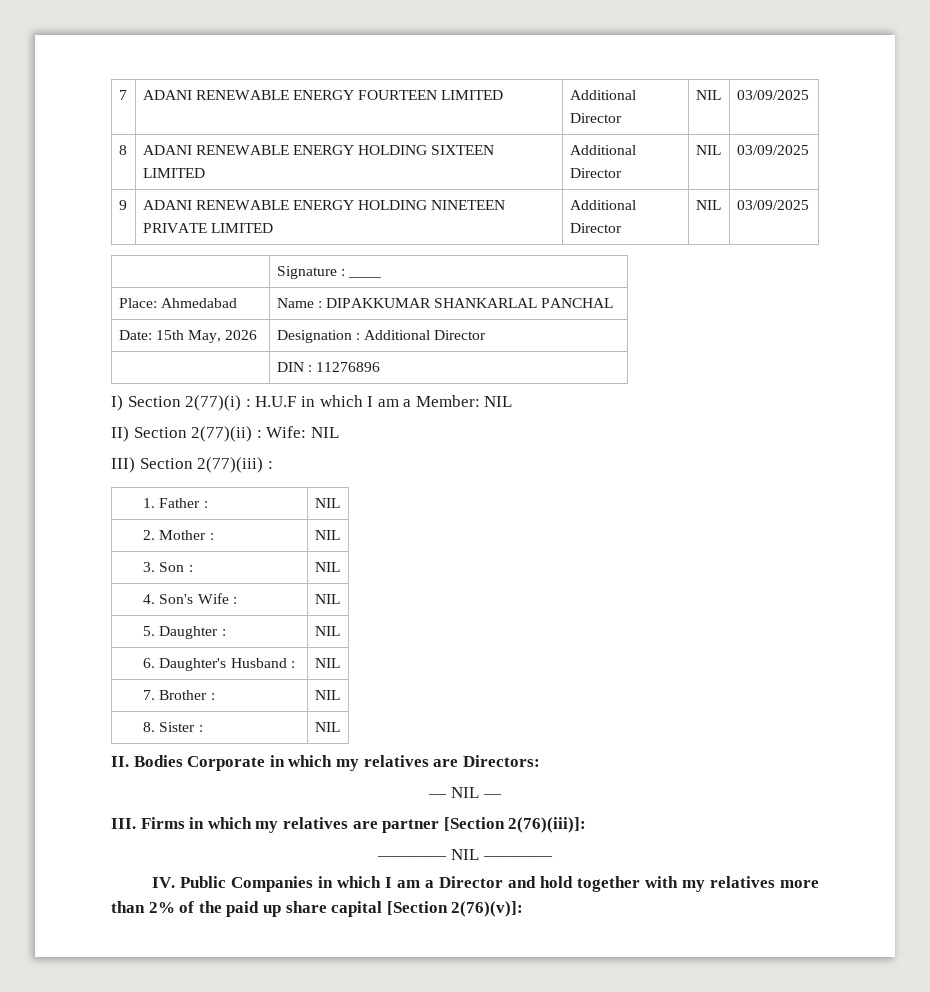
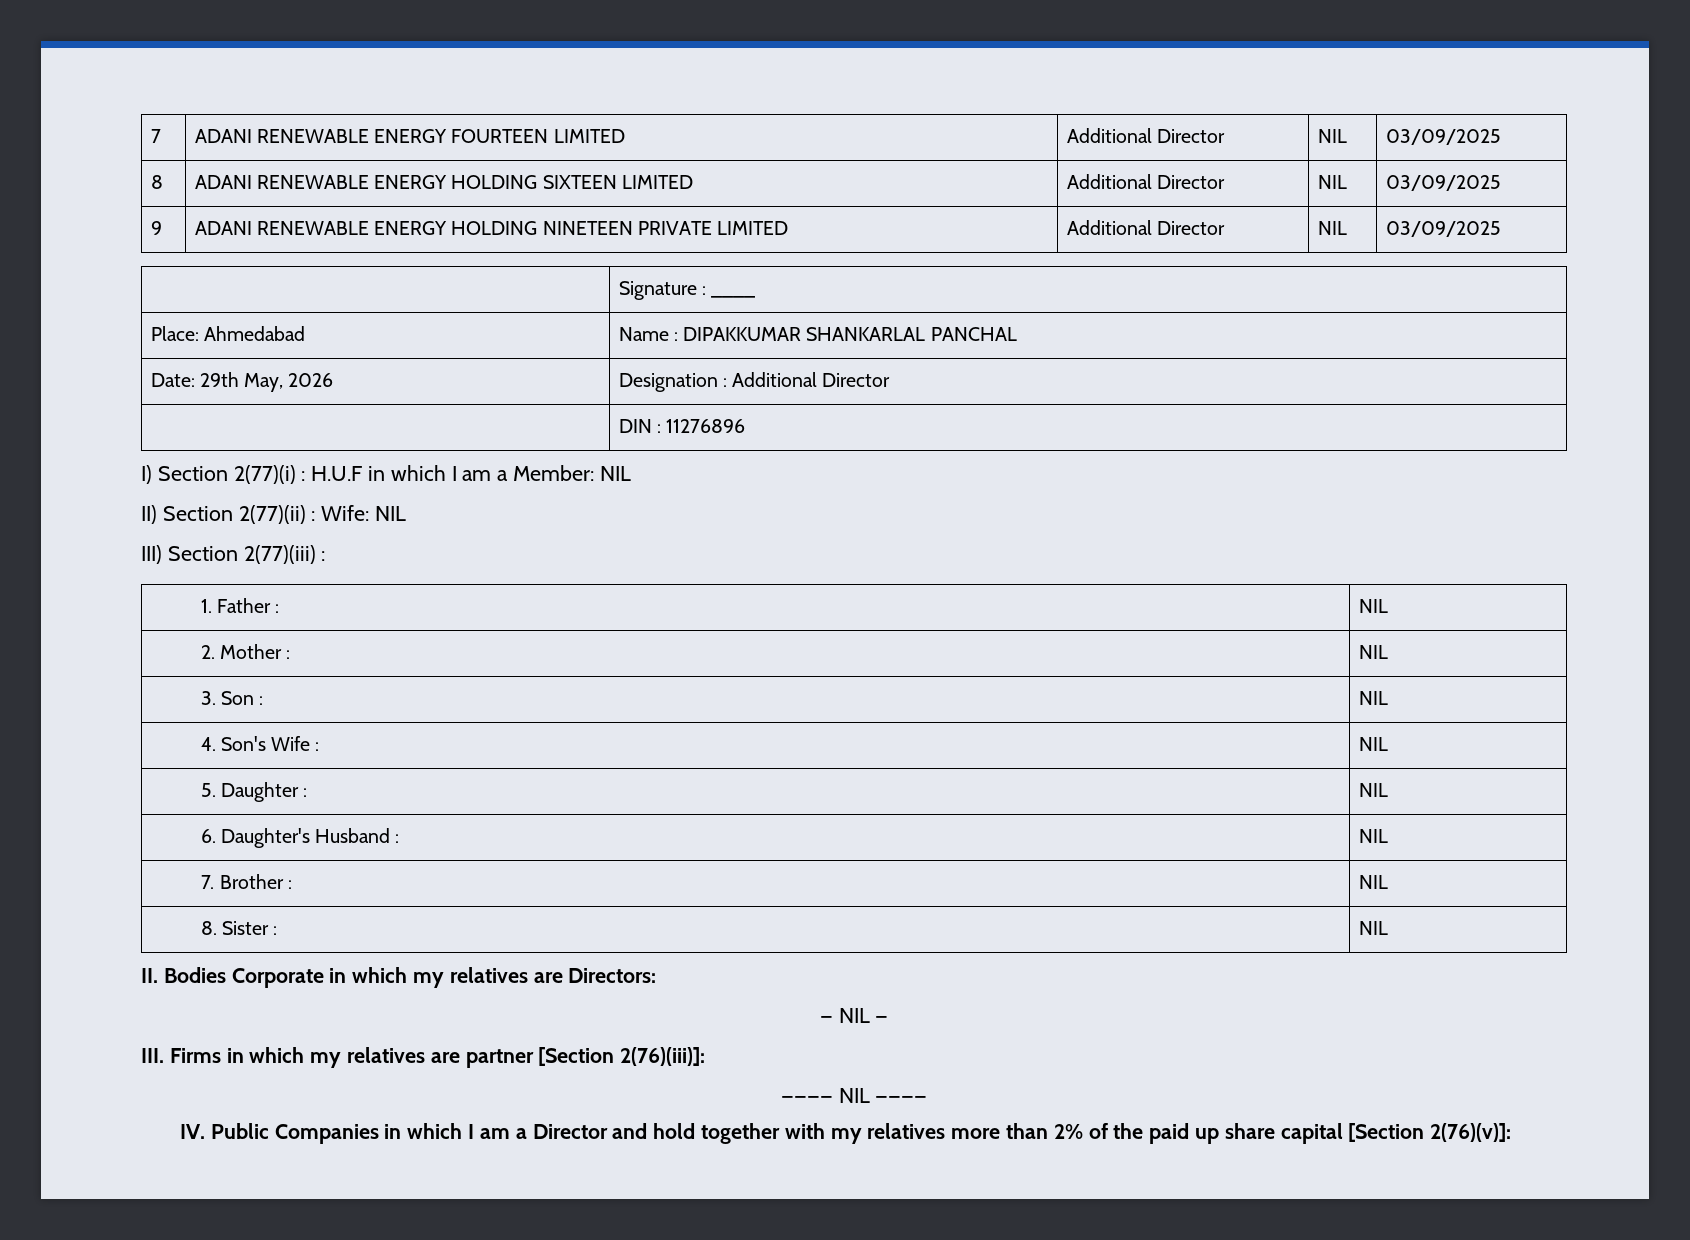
- Date: 15th May, 2026 | Designation : Additional Director
+ Date: 29th May, 2026 | Designation : Additional Director

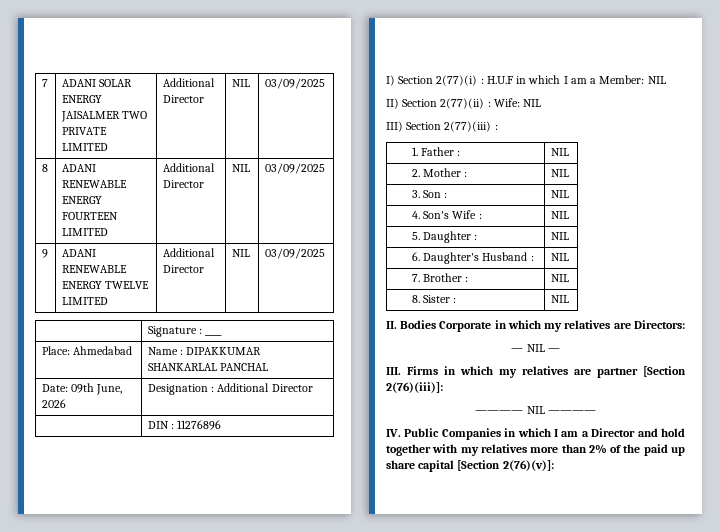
- 7 | ADANI RENEWABLE ENERGY FOURTEEN LIMITED | Additional Director | NIL | 03/09/2025
+ 7 | ADANI SOLAR ENERGY JAISALMER TWO PRIVATE LIMITED | Additional Director | NIL | 03/09/2025
+ 8 | ADANI RENEWABLE ENERGY FOURTEEN LIMITED | Additional Director | NIL | 03/09/2025
- 8 | ADANI RENEWABLE ENERGY HOLDING SIXTEEN LIMITED | Additional Director | NIL | 03/09/2025
- 9 | ADANI RENEWABLE ENERGY HOLDING NINETEEN PRIVATE LIMITED | Additional Director | NIL | 03/09/2025
+ 9 | ADANI RENEWABLE ENERGY TWELVE LIMITED | Additional Director | NIL | 03/09/2025
- Date: 29th May, 2026 | Designation : Additional Director
+ Date: 09th June, 2026 | Designation : Additional Director

